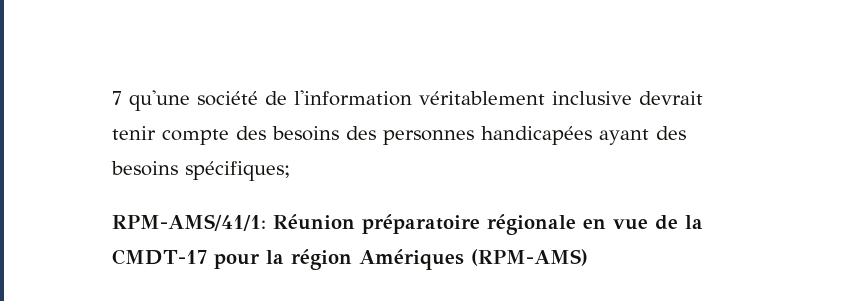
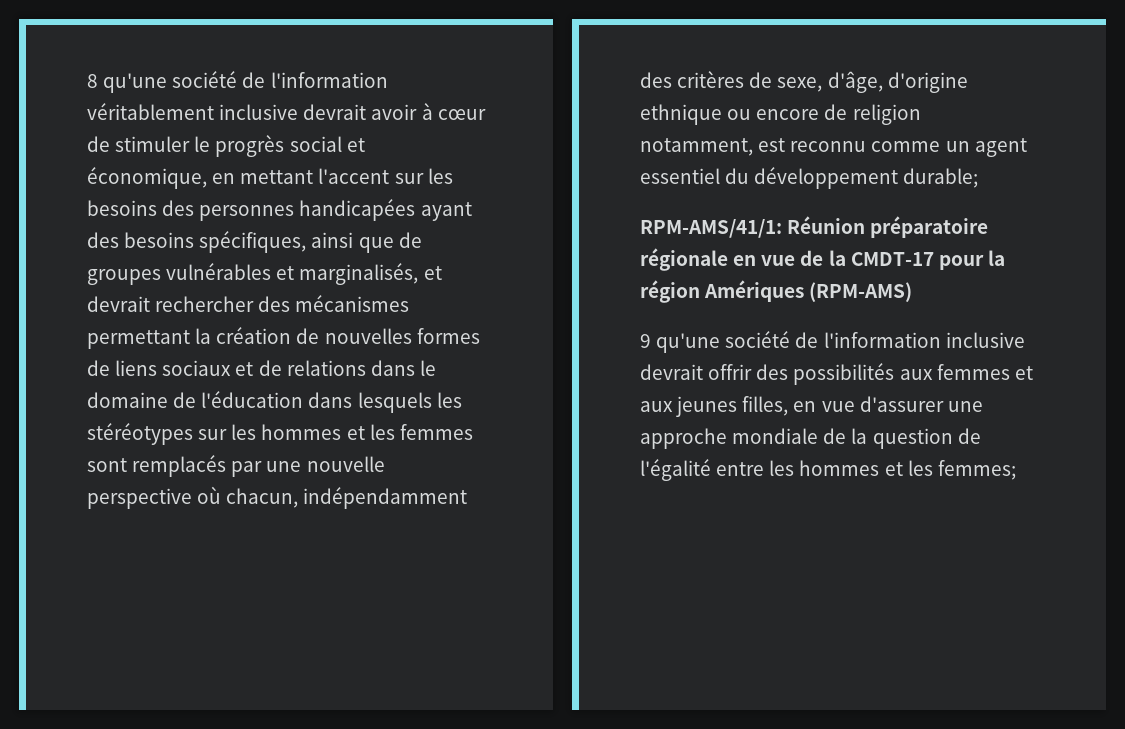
- 7 qu'une société de l'information véritablement inclusive devrait tenir compte des besoins des personnes handicapées ayant des besoins spécifiques;
+ 8 qu'une société de l'information véritablement inclusive devrait avoir à cœur de stimuler le progrès social et économique, en mettant l'accent sur les besoins des personnes handicapées ayant des besoins spécifiques, ainsi que de groupes vulnérables et marginalisés, et devrait rechercher des mécanismes permettant la création de nouvelles formes de liens sociaux et de relations dans le domaine de l'éducation dans lesquels les stéréotypes sur les hommes et les femmes sont remplacés par une nouvelle perspective où chacun, indépendamment des critères de sexe, d'âge, d'origine ethnique ou encore de religion notamment, est reconnu comme un agent essentiel du développement durable;
+ 9 qu'une société de l'information inclusive devrait offrir des possibilités aux femmes et aux jeunes filles, en vue d'assurer une approche mondiale de la question de l'égalité entre les hommes et les femmes;

